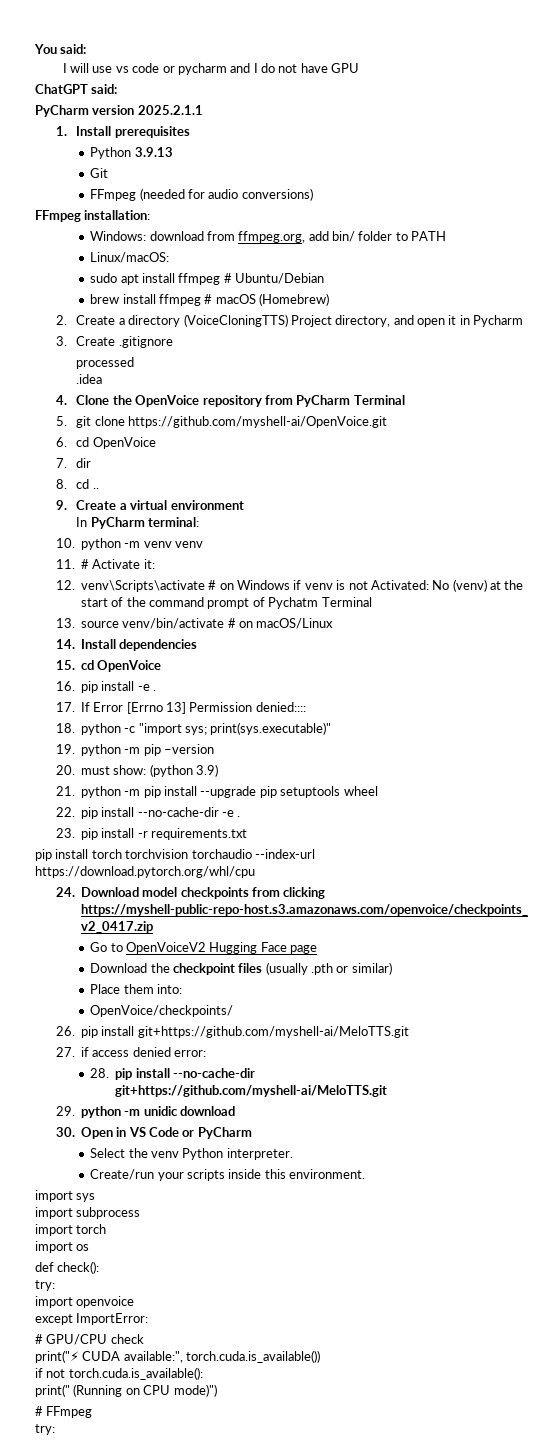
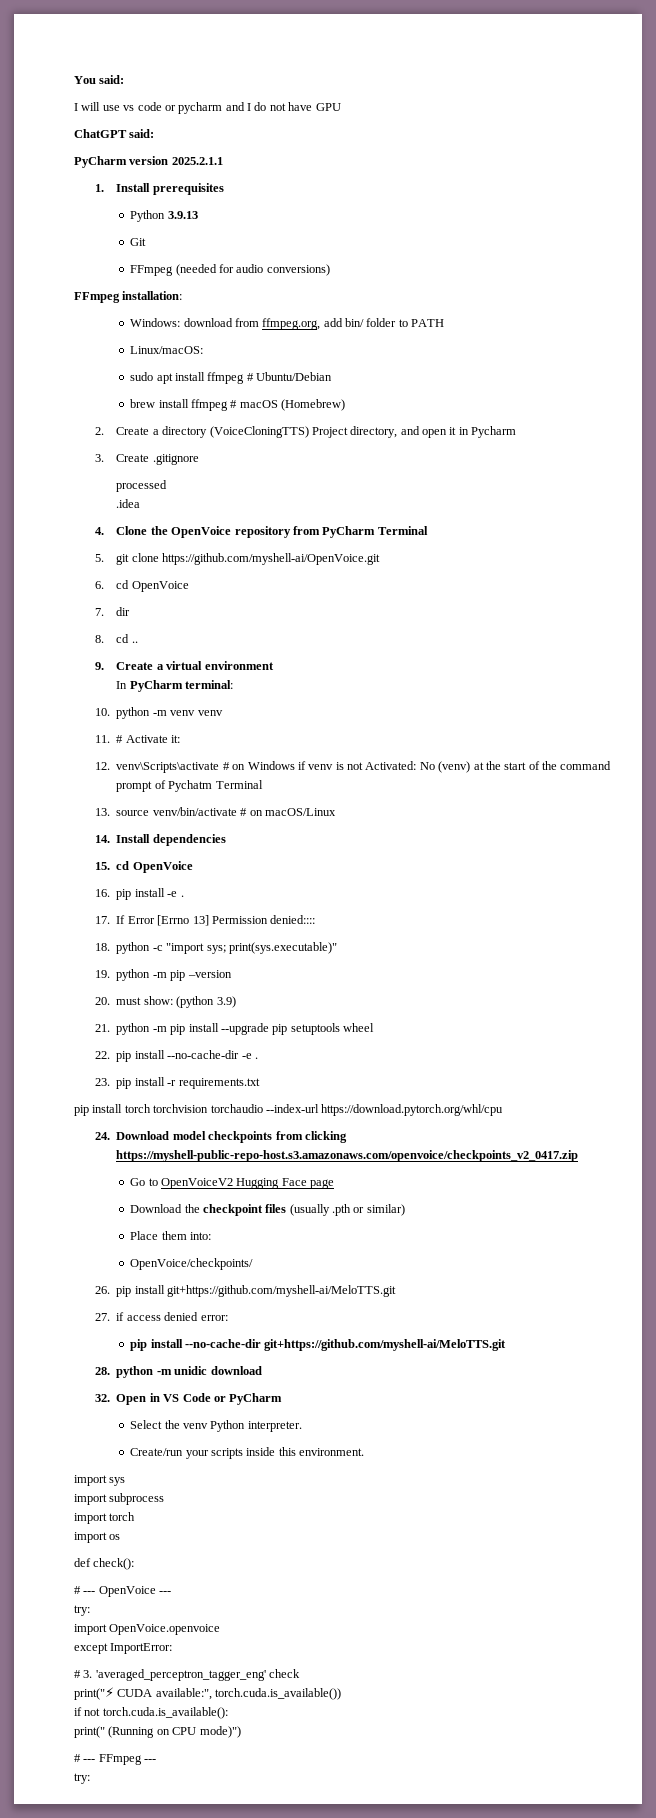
- 28. pip install --no-cache-dir git+https://github.com/myshell-ai/MeloTTS.git
+ pip install --no-cache-dir git+https://github.com/myshell-ai/MeloTTS.git
- 29. python -m unidic download
+ 28. python -m unidic download
- 30. Open in VS Code or PyCharm
+ 32. Open in VS Code or PyCharm
+ # --- OpenVoice ---
- import openvoice
+ import OpenVoice.openvoice
- # GPU/CPU check
+ # 3. 'averaged_perceptron_tagger_eng' check
- # FFmpeg
+ # --- FFmpeg ---

